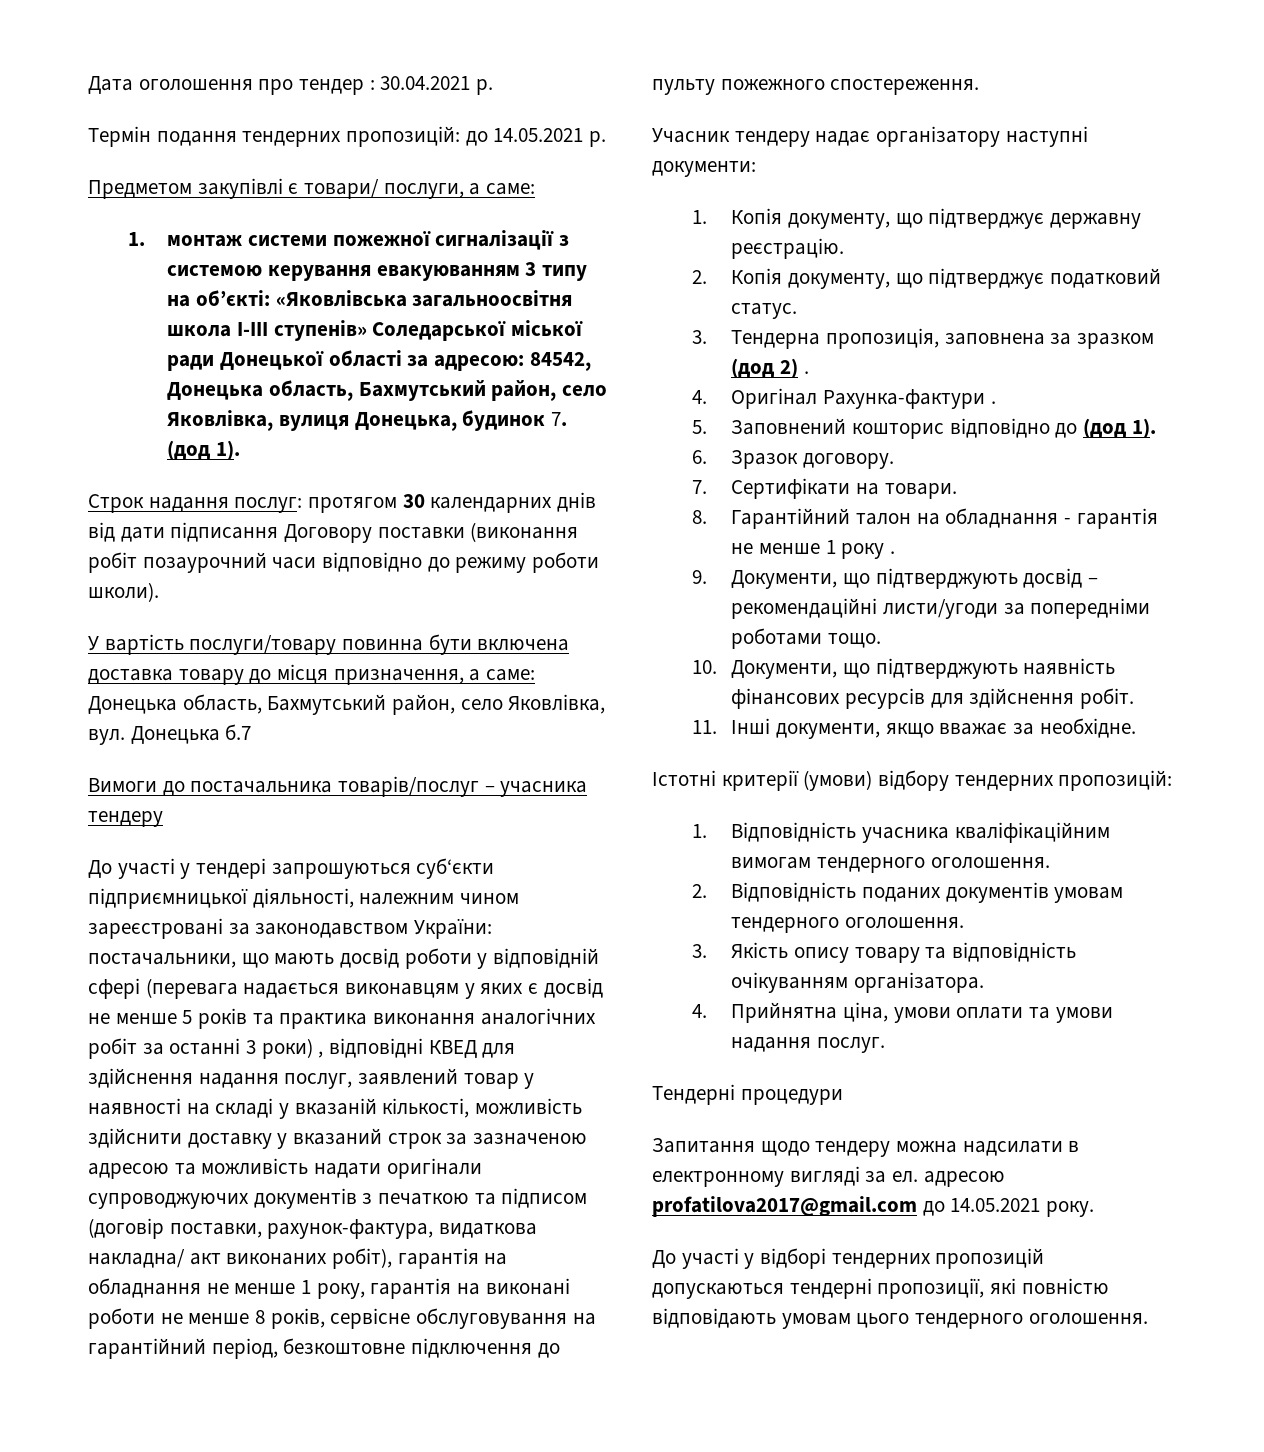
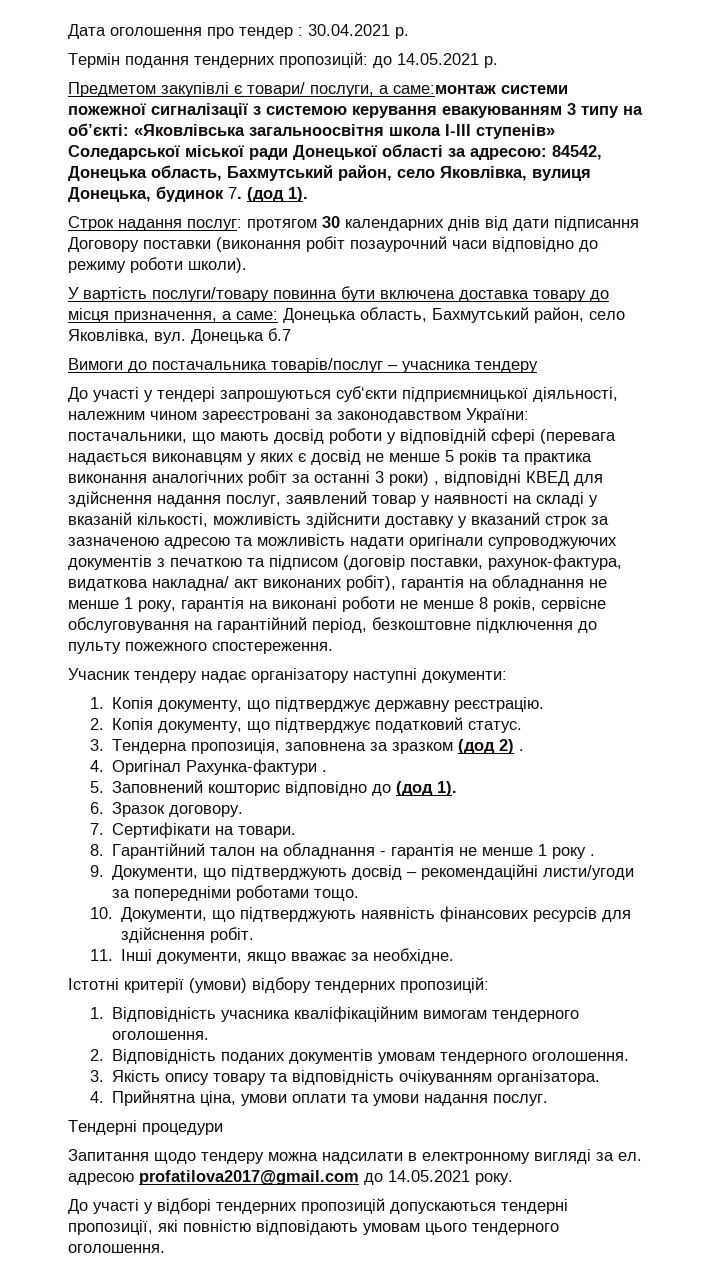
- Предметом закупівлі є товари/ послуги, а саме:
- 1. монтаж системи пожежної сигналізації з системою керування евакуюванням 3 типу на об’єкті: «Яковлівська загальноосвітня школа І-ІІІ ступенів» Соледарської міської ради Донецької області за адресою: 84542, Донецька область, Бахмутський район, село Яковлівка, вулиця Донецька, будинок 7. (дод 1).
+ Предметом закупівлі є товари/ послуги, а саме:монтаж системи пожежної сигналізації з системою керування евакуюванням 3 типу на об’єкті: «Яковлівська загальноосвітня школа І-ІІІ ступенів» Соледарської міської ради Донецької області за адресою: 84542, Донецька область, Бахмутський район, село Яковлівка, вулиця Донецька, будинок 7. (дод 1).

